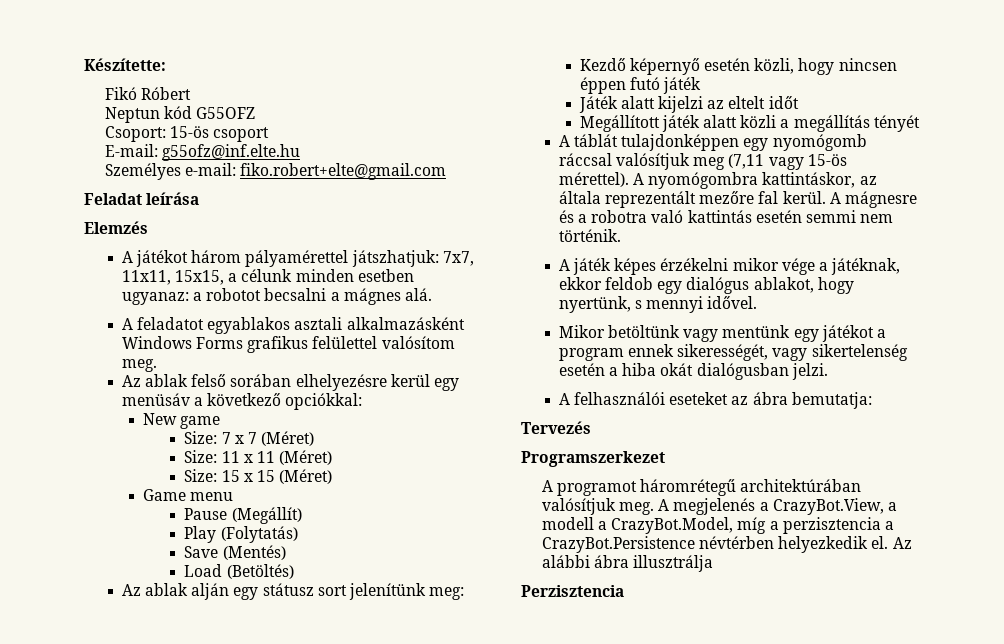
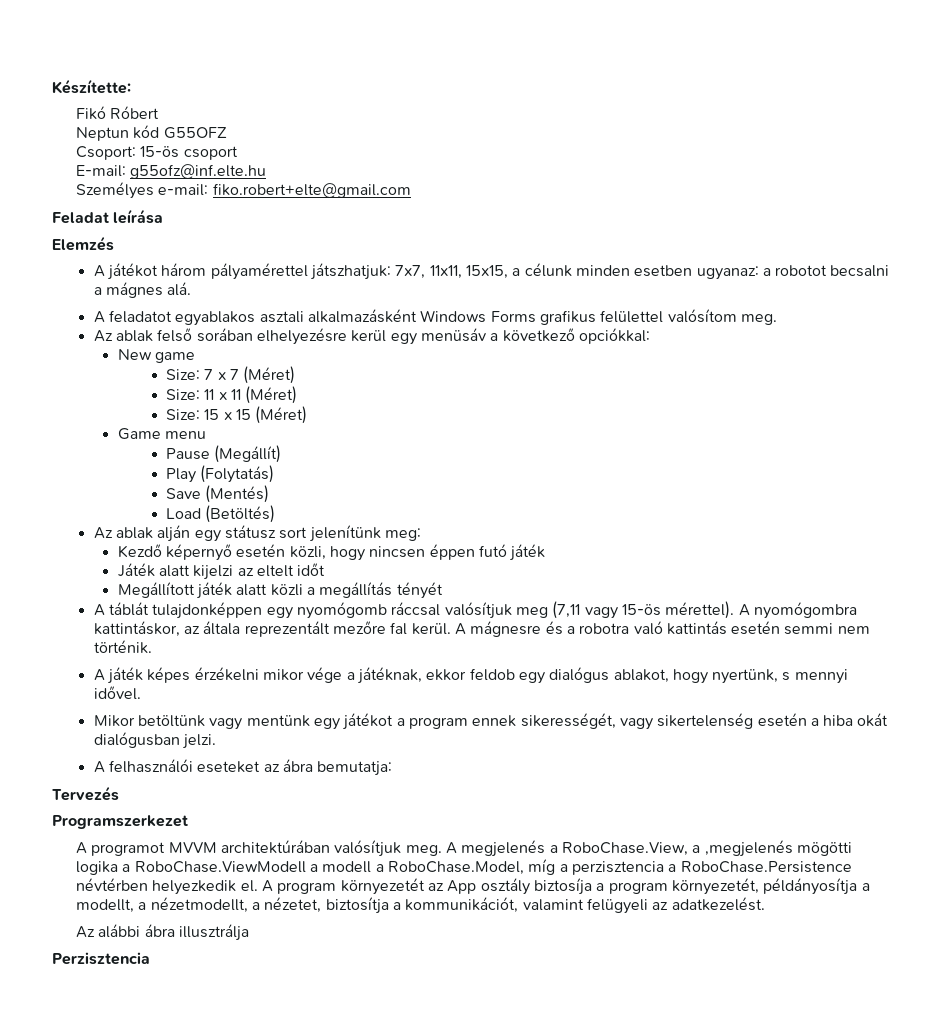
- A programot háromrétegű architektúrában valósítjuk meg.
+ A programot MVVM architektúrában valósítjuk meg.
- A megjelenés a CrazyBot.View, a modell a CrazyBot.Model, míg a perzisztencia a CrazyBot.Persistence névtérben helyezkedik el. Az alábbi ábra illusztrálja
+ A megjelenés a RoboChase.View, a ,megjelenés mögötti logika a RoboChase.ViewModell a modell a RoboChase.Model, míg a perzisztencia a RoboChase.Persistence névtérben helyezkedik el. A program környezetét az App osztály biztosíja a program környezetét, példányosítja a modellt, a nézetmodellt, a nézetet, biztosítja a kommunikációt, valamint felügyeli az adatkezelést.
+ Az alábbi ábra illusztrálja

